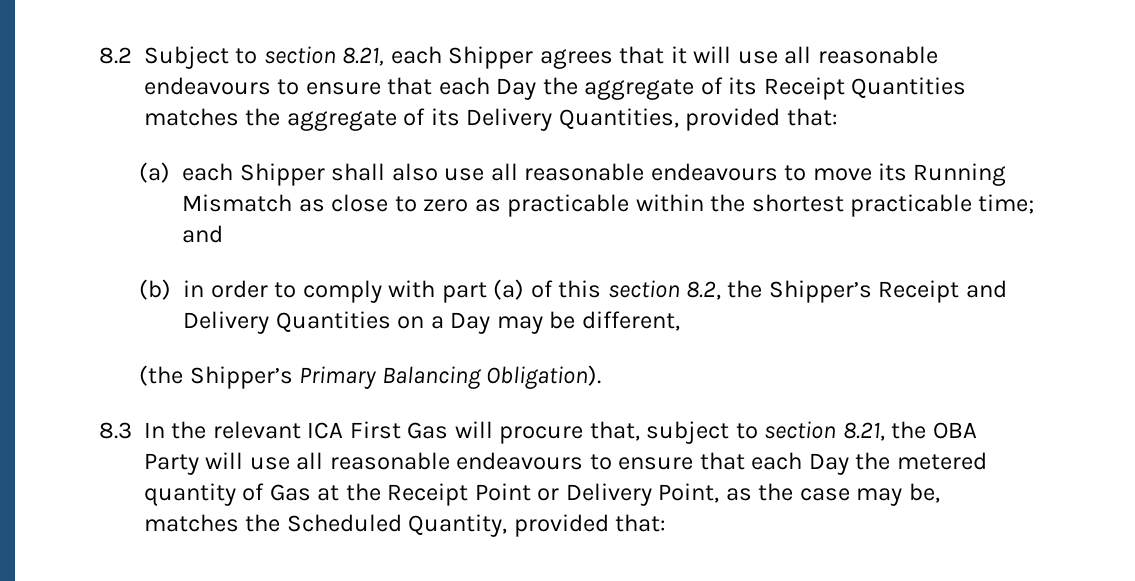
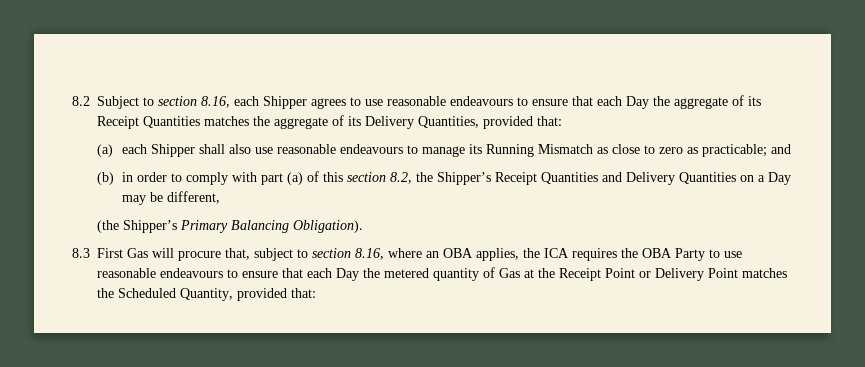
- 8.2 Subject to section 8.21, each Shipper agrees that it will use all reasonable endeavours to ensure that each Day the aggregate of its Receipt Quantities matches the aggregate of its Delivery Quantities, provided that:
+ 8.2 Subject to section 8.16, each Shipper agrees to use reasonable endeavours to ensure that each Day the aggregate of its Receipt Quantities matches the aggregate of its Delivery Quantities, provided that:
- (a) each Shipper shall also use all reasonable endeavours to move its Running Mismatch as close to zero as practicable within the shortest practicable time; and
+ (a) each Shipper shall also use reasonable endeavours to manage its Running Mismatch as close to zero as practicable; and
- (b) in order to comply with part (a) of this section 8.2, the Shipper’s Receipt and Delivery Quantities on a Day may be different,
+ (b) in order to comply with part (a) of this section 8.2, the Shipper’s Receipt Quantities and Delivery Quantities on a Day may be different,
- 8.3 In the relevant ICA First Gas will procure that, subject to section 8.21, the OBA Party will use all reasonable endeavours to ensure that each Day the metered quantity of Gas at the Receipt Point or Delivery Point, as the case may be, matches the Scheduled Quantity, provided that:
+ 8.3 First Gas will procure that, subject to section 8.16, where an OBA applies, the ICA requires the OBA Party to use reasonable endeavours to ensure that each Day the metered quantity of Gas at the Receipt Point or Delivery Point matches the Scheduled Quantity, provided that:

